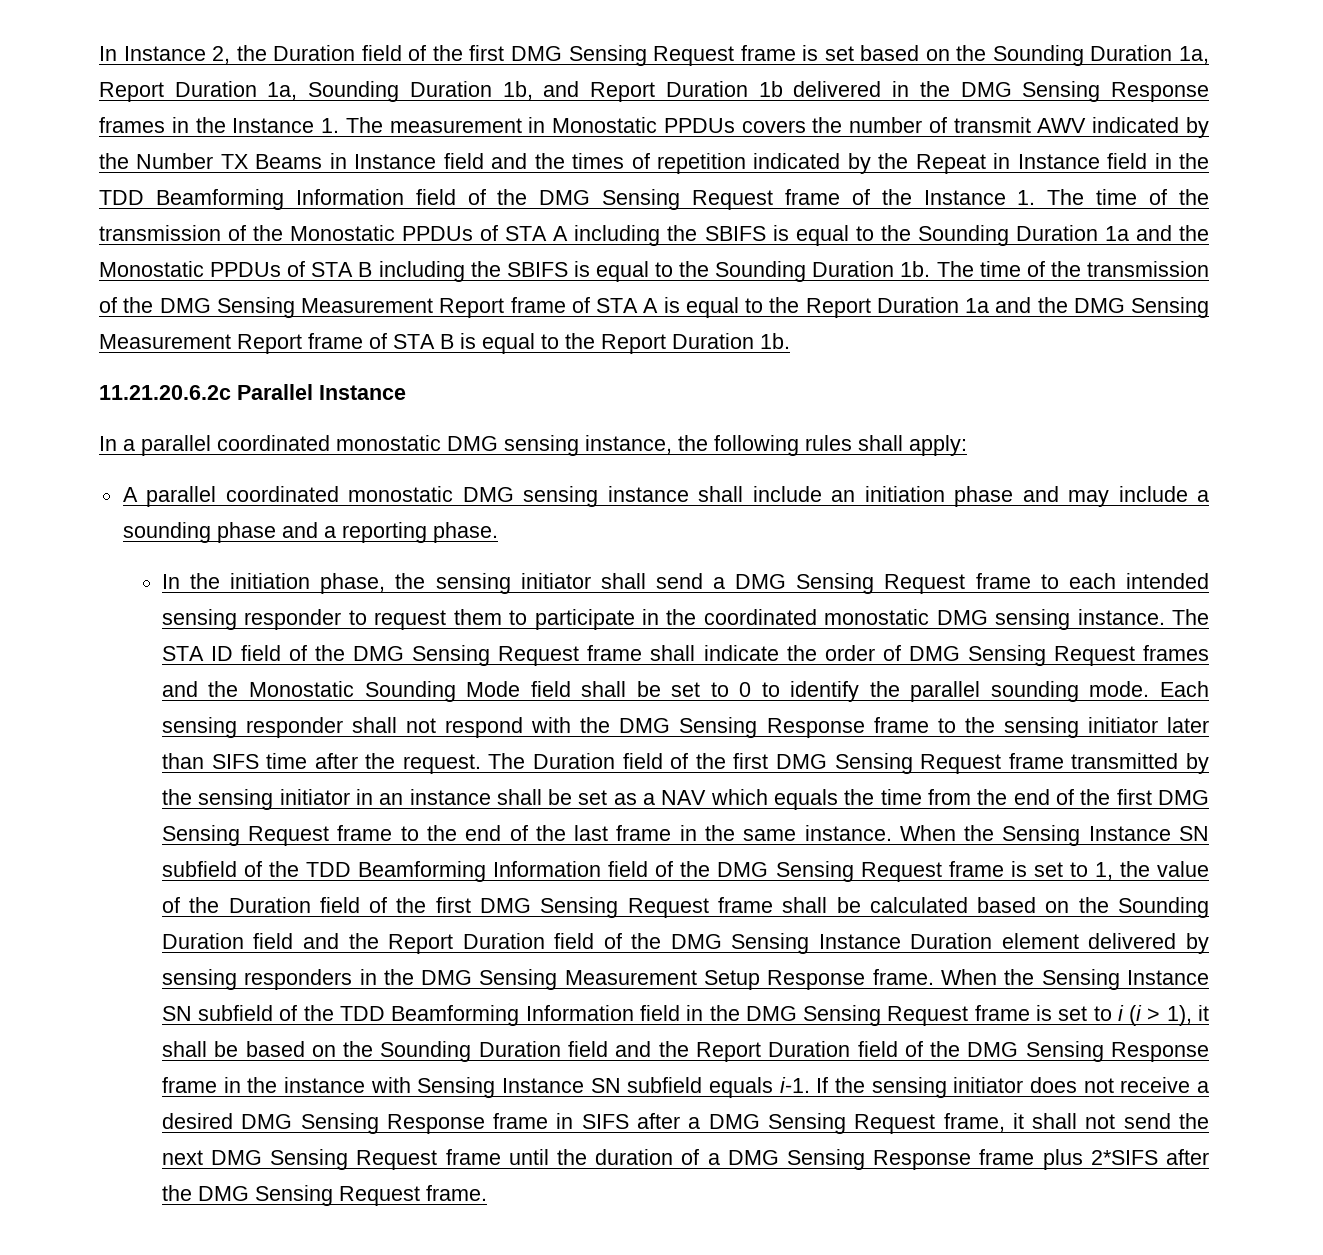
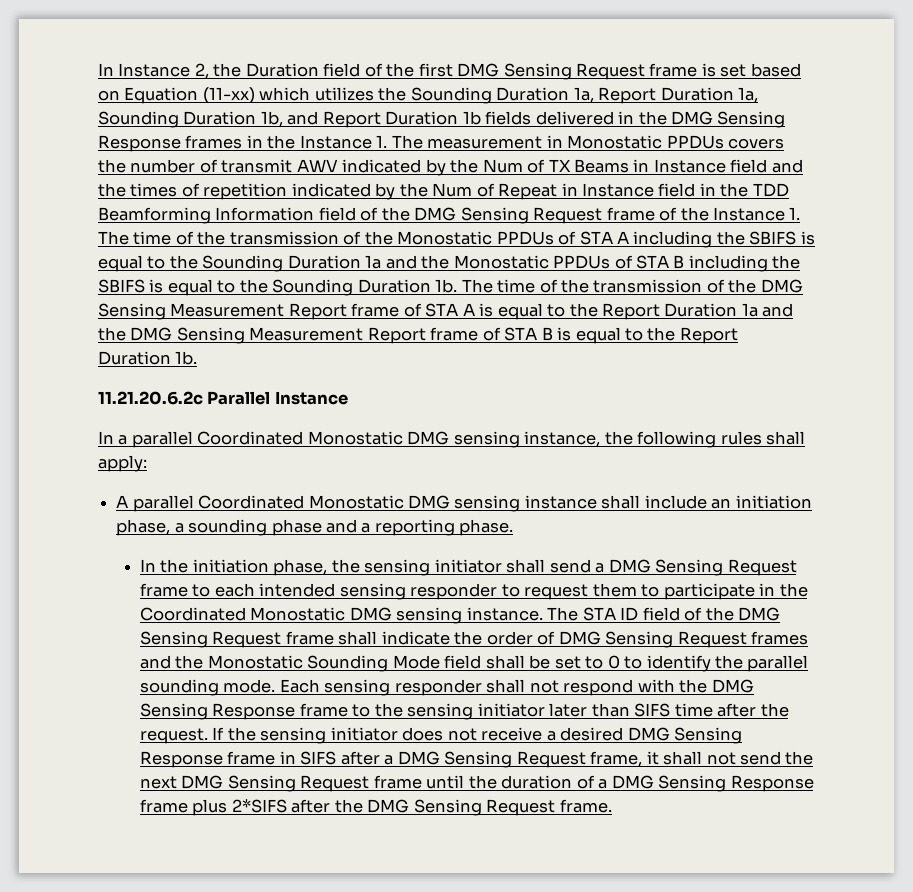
- In Instance 2, the Duration field of the first DMG Sensing Request frame is set based on the Sounding Duration 1a, Report Duration 1a, Sounding Duration 1b, and Report Duration 1b delivered in the DMG Sensing Response frames in the Instance 1. The measurement in Monostatic PPDUs covers the number of transmit AWV indicated by the Number TX Beams in Instance field and the times of repetition indicated by the Repeat in Instance field in the TDD Beamforming Information field of the DMG Sensing Request frame of the Instance 1. The time of the transmission of the Monostatic PPDUs of STA A including the SBIFS is equal to the Sounding Duration 1a and the Monostatic PPDUs of STA B including the SBIFS is equal to the Sounding Duration 1b.
+ In Instance 2, the Duration field of the first DMG Sensing Request frame is set based on Equation (11-xx) which utilizes the Sounding Duration 1a, Report Duration 1a, Sounding Duration 1b, and Report Duration 1b fields delivered in the DMG Sensing Response frames in the Instance 1. The measurement in Monostatic PPDUs covers the number of transmit AWV indicated by the Num of TX Beams in Instance field and the times of repetition indicated by the Num of Repeat in Instance field in the TDD Beamforming Information field of the DMG Sensing Request frame of the Instance 1. The time of the transmission of the Monostatic PPDUs of STA A including the SBIFS is equal to the Sounding Duration 1a and the Monostatic PPDUs of STA B including the SBIFS is equal to the Sounding Duration 1b.
- In a parallel coordinated monostatic DMG sensing instance, the following rules shall apply:
+ In a parallel Coordinated Monostatic DMG sensing instance, the following rules shall apply:
- A parallel coordinated monostatic DMG sensing instance shall include an initiation phase and may include a sounding phase and a reporting phase.
+ A parallel Coordinated Monostatic DMG sensing instance shall include an initiation phase, a sounding phase and a reporting phase.
- In the initiation phase, the sensing initiator shall send a DMG Sensing Request frame to each intended sensing responder to request them to participate in the coordinated monostatic DMG sensing instance.
+ In the initiation phase, the sensing initiator shall send a DMG Sensing Request frame to each intended sensing responder to request them to participate in the Coordinated Monostatic DMG sensing instance.
- The Duration field of the first DMG Sensing Request frame transmitted by the sensing initiator in an instance shall be set as a NAV which equals the time from the end of the first DMG Sensing Request frame to the end of the last frame in the same instance. When the Sensing Instance SN subfield of the TDD Beamforming Information field of the DMG Sensing Request frame is set to 1, the value of the Duration field of the first DMG Sensing Request frame shall be calculated based on the Sounding Duration field and the Report Duration field of the DMG Sensing Instance Duration element delivered by sensing responders in the DMG Sensing Measurement Setup Response frame. When the Sensing Instance SN subfield of the TDD Beamforming Information field in the DMG Sensing Request frame is set to i (i > 1), it shall be based on the Sounding Duration field and the Report Duration field of the DMG Sensing Response frame in the instance with Sensing Instance SN subfield equals i-1.

